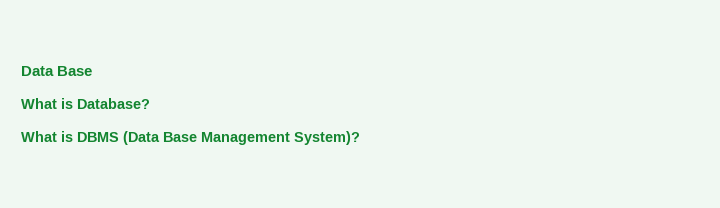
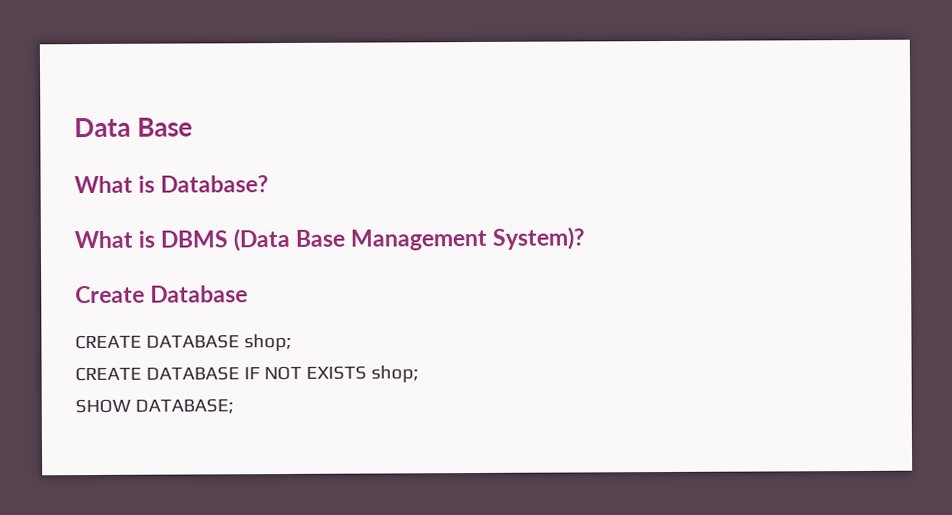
+ Create Database
+ CREATE DATABASE shop;
+ CREATE DATABASE IF NOT EXISTS shop;
+ SHOW DATABASE;

